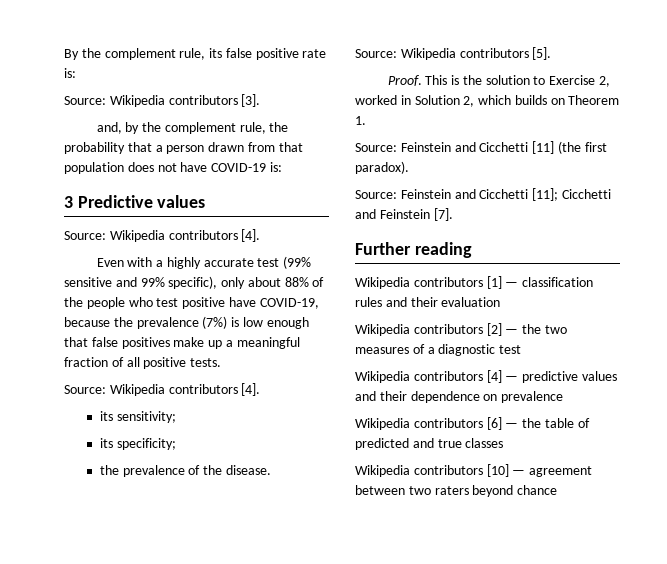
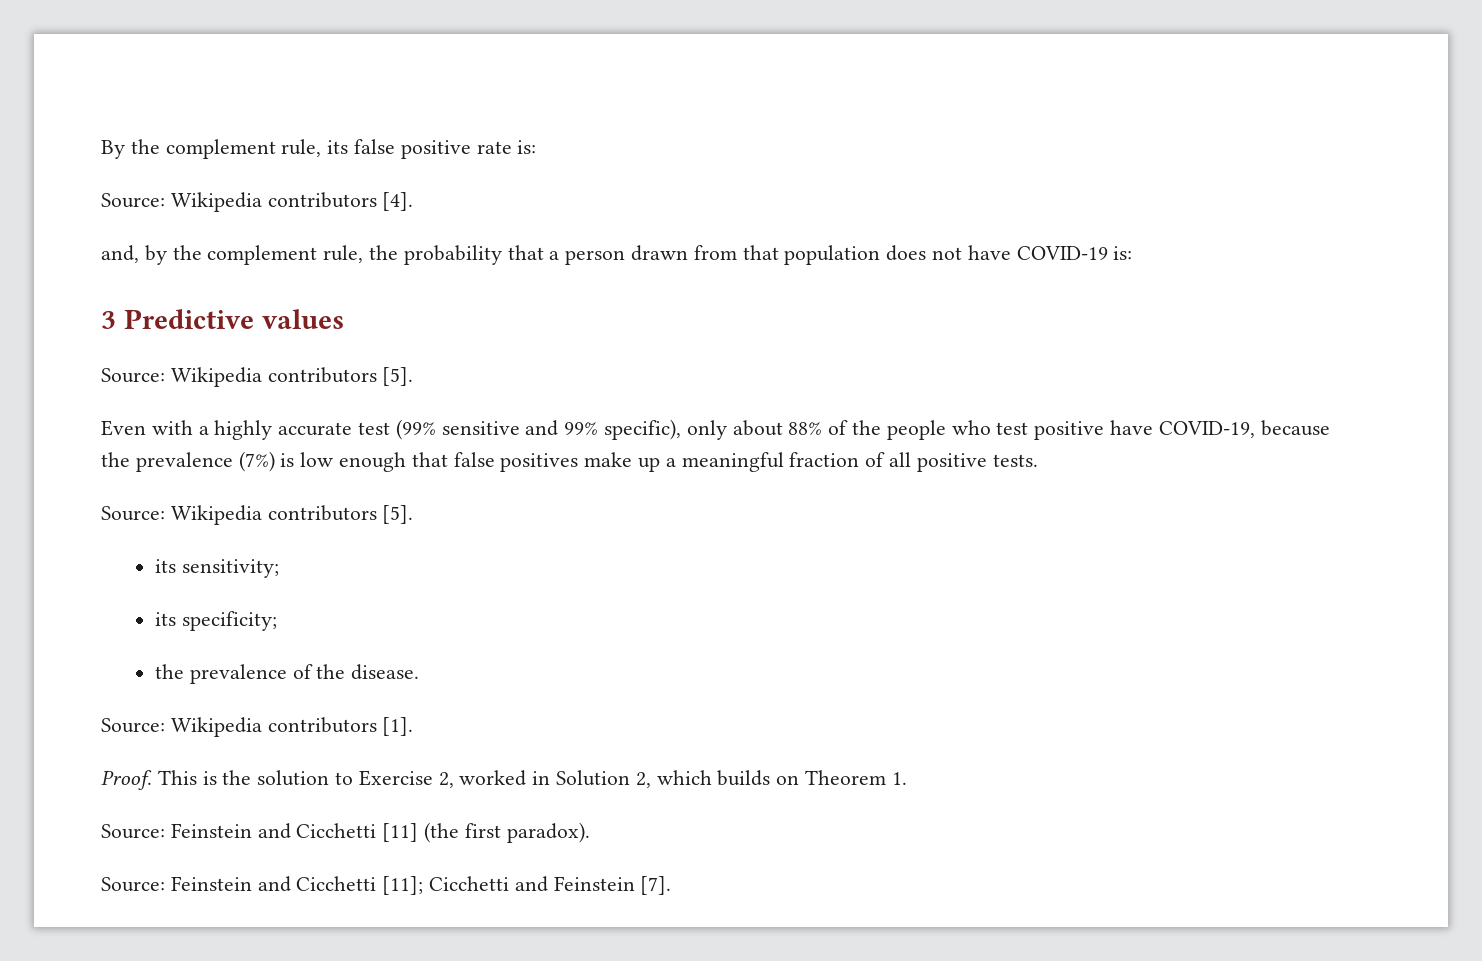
- Source: Wikipedia contributors [3].
+ Source: Wikipedia contributors [4].
  3 Predictive values
- Source: Wikipedia contributors [4].
+ Source: Wikipedia contributors [5].
  Even with a highly accurate test (99% sensitive and 99% specific), only about 88% of the people who test positive have COVID-19, because the prevalence (7%) is low enough that false positives make up a meaningful fraction of all positive tests.
- Source: Wikipedia contributors [4].
+ Source: Wikipedia contributors [5].
- Source: Wikipedia contributors [5].
+ Source: Wikipedia contributors [1].
- Further reading
- Wikipedia contributors [1] — classification rules and their evaluation
- Wikipedia contributors [2] — the two measures of a diagnostic test
- Wikipedia contributors [4] — predictive values and their dependence on prevalence
- Wikipedia contributors [6] — the table of predicted and true classes
- Wikipedia contributors [10] — agreement between two raters beyond chance

